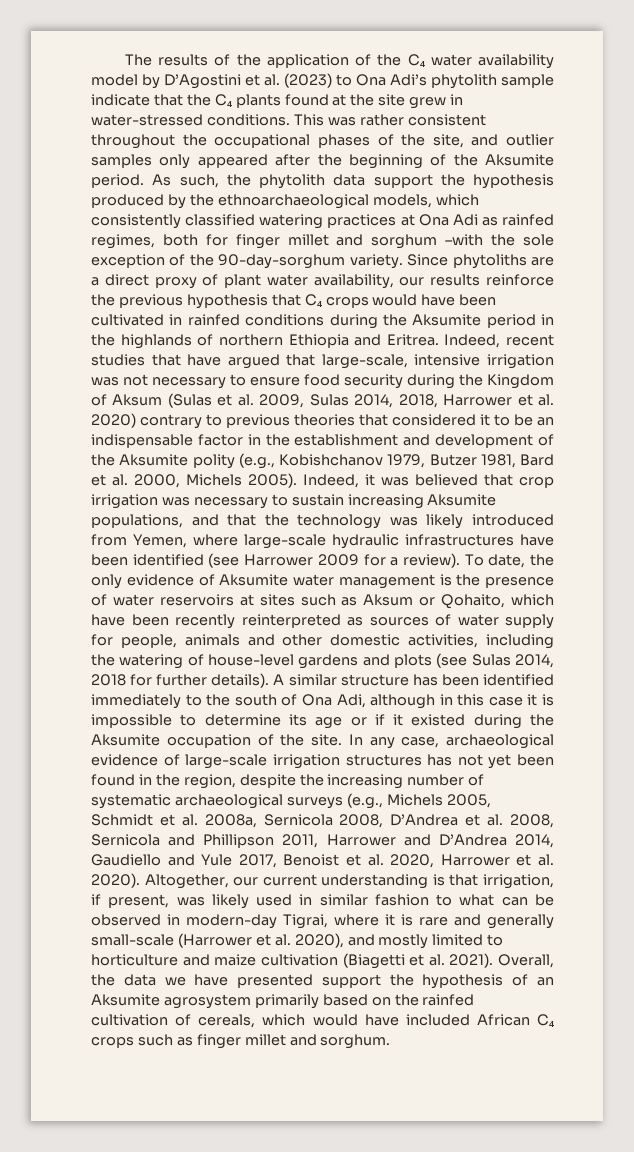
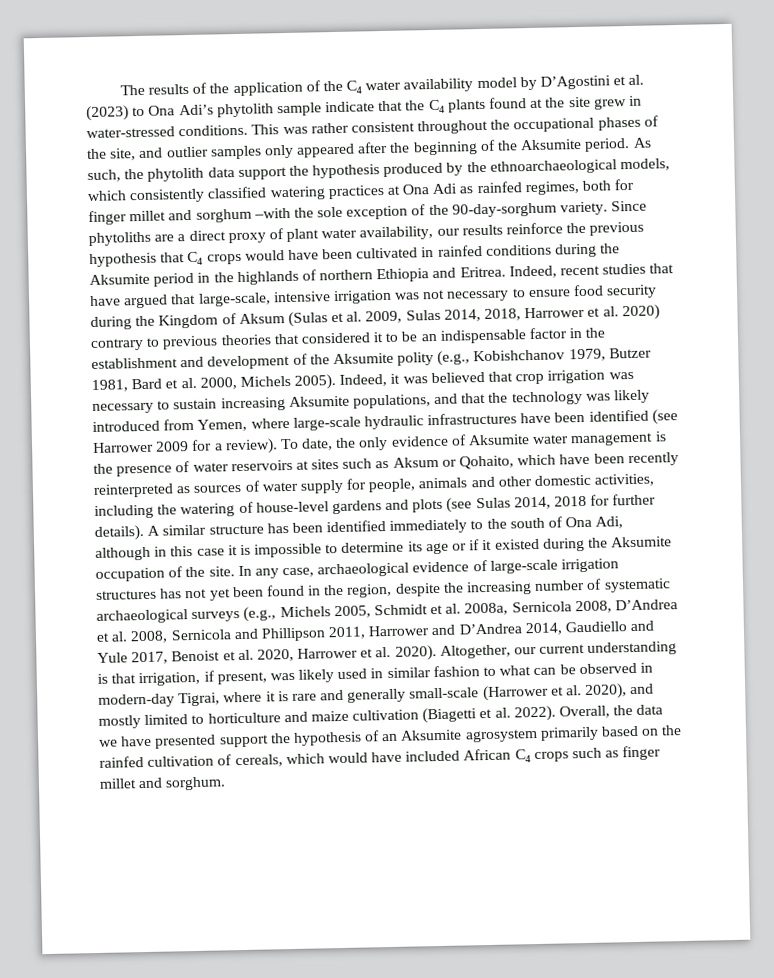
- Altogether, our current understanding is that irrigation, if present, was likely used in similar fashion to what can be observed in modern-day Tigrai, where it is rare and generally small-scale (Harrower et al. 2020), and mostly limited to horticulture and maize cultivation (Biagetti et al. 2021).
+ Altogether, our current understanding is that irrigation, if present, was likely used in similar fashion to what can be observed in modern-day Tigrai, where it is rare and generally small-scale (Harrower et al. 2020), and mostly limited to horticulture and maize cultivation (Biagetti et al. 2022).

